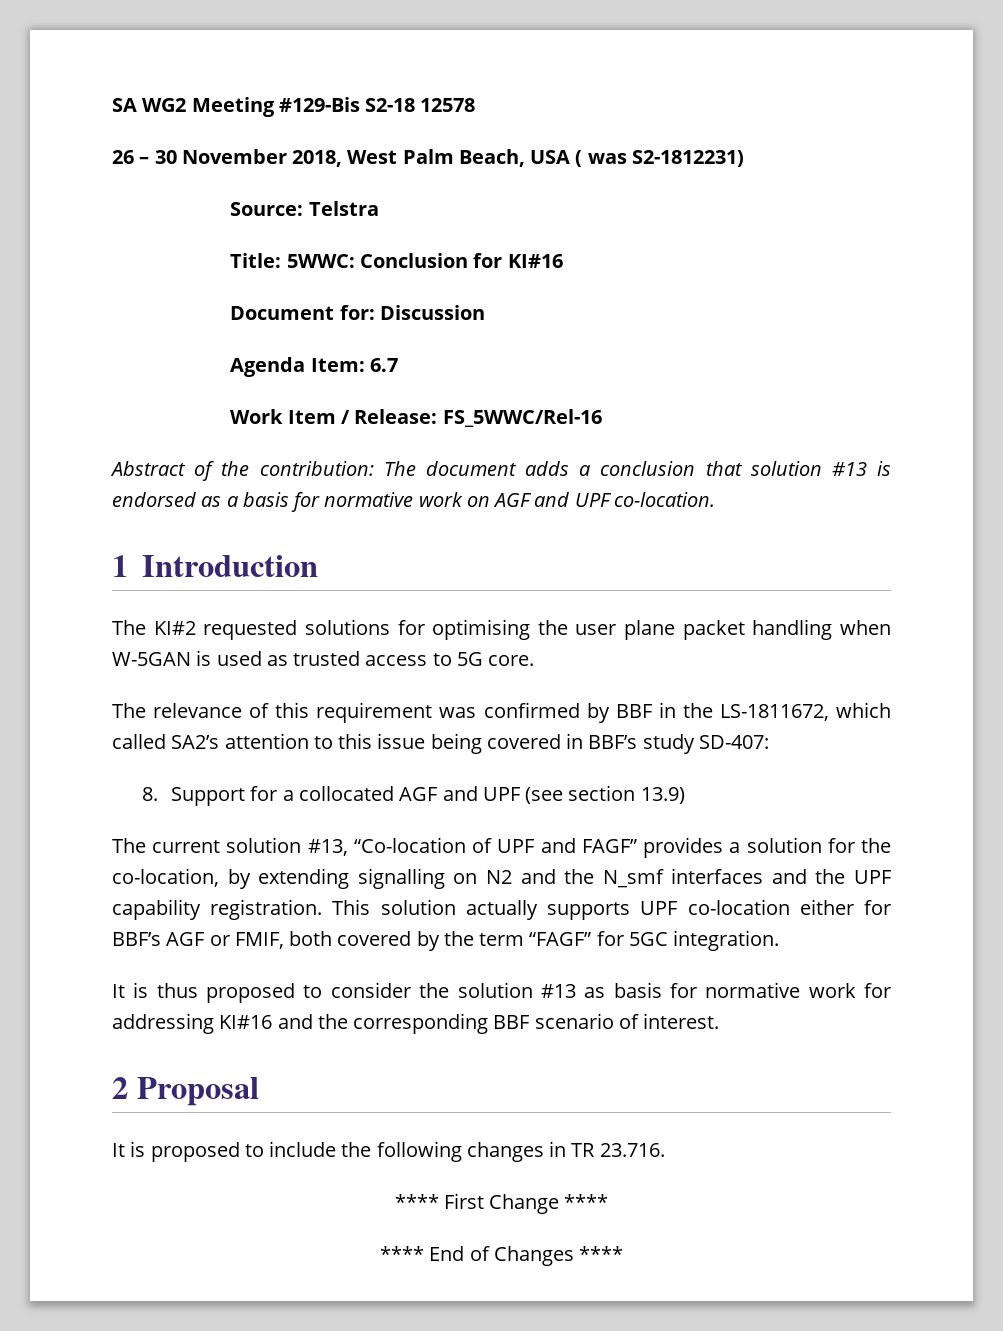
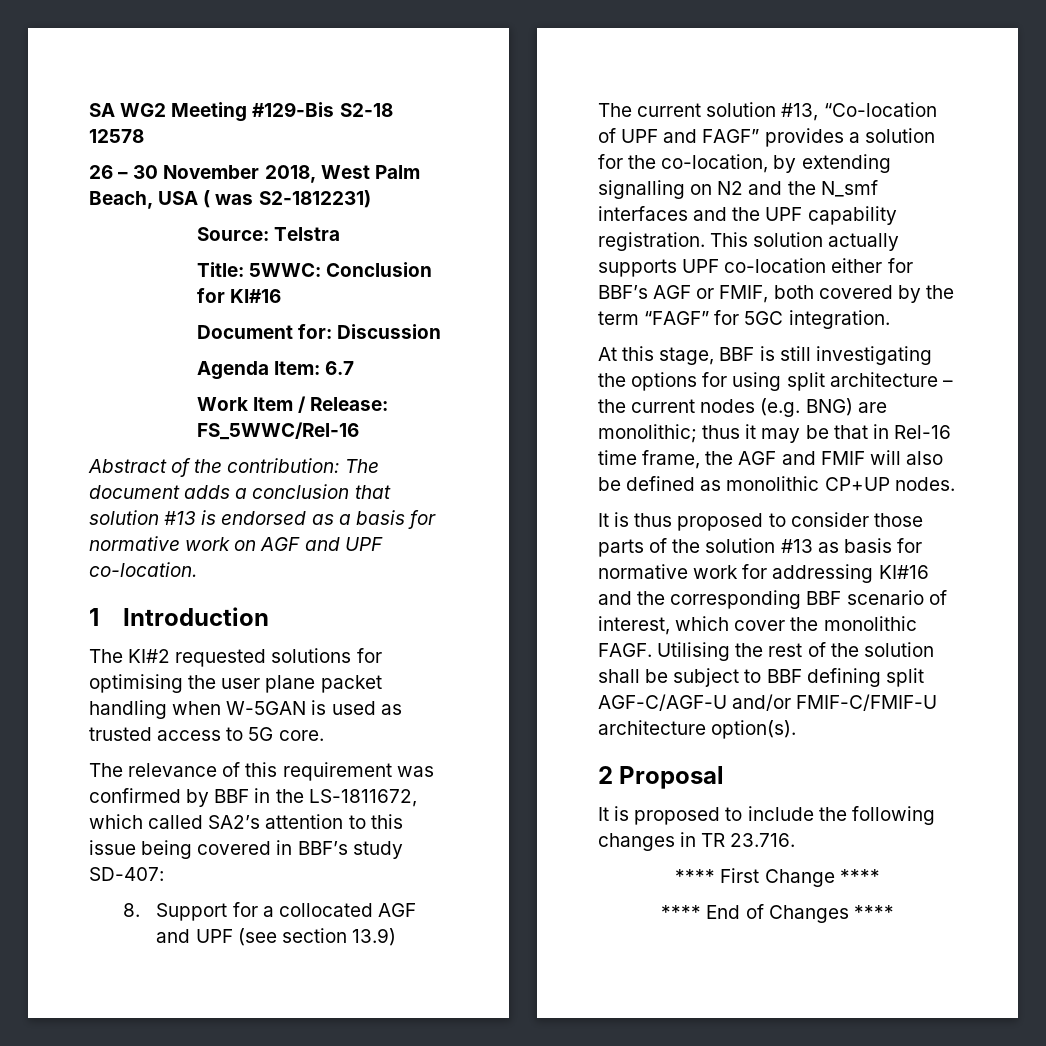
+ At this stage, BBF is still investigating the options for using split architecture – the current nodes (e.g. BNG) are monolithic; thus it may be that in Rel-16 time frame, the AGF and FMIF will also be defined as monolithic CP+UP nodes.
- It is thus proposed to consider the solution #13 as basis for normative work for addressing KI#16 and the corresponding BBF scenario of interest.
+ It is thus proposed to consider those parts of the solution #13 as basis for normative work for addressing KI#16 and the corresponding BBF scenario of interest, which cover the monolithic FAGF. Utilising the rest of the solution shall be subject to BBF defining split AGF-C/AGF-U and/or FMIF-C/FMIF-U architecture option(s).

